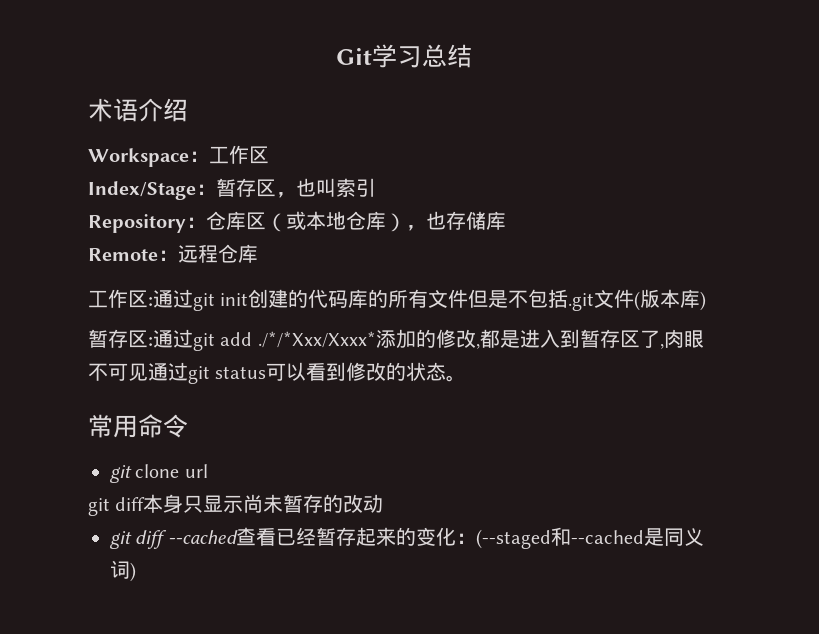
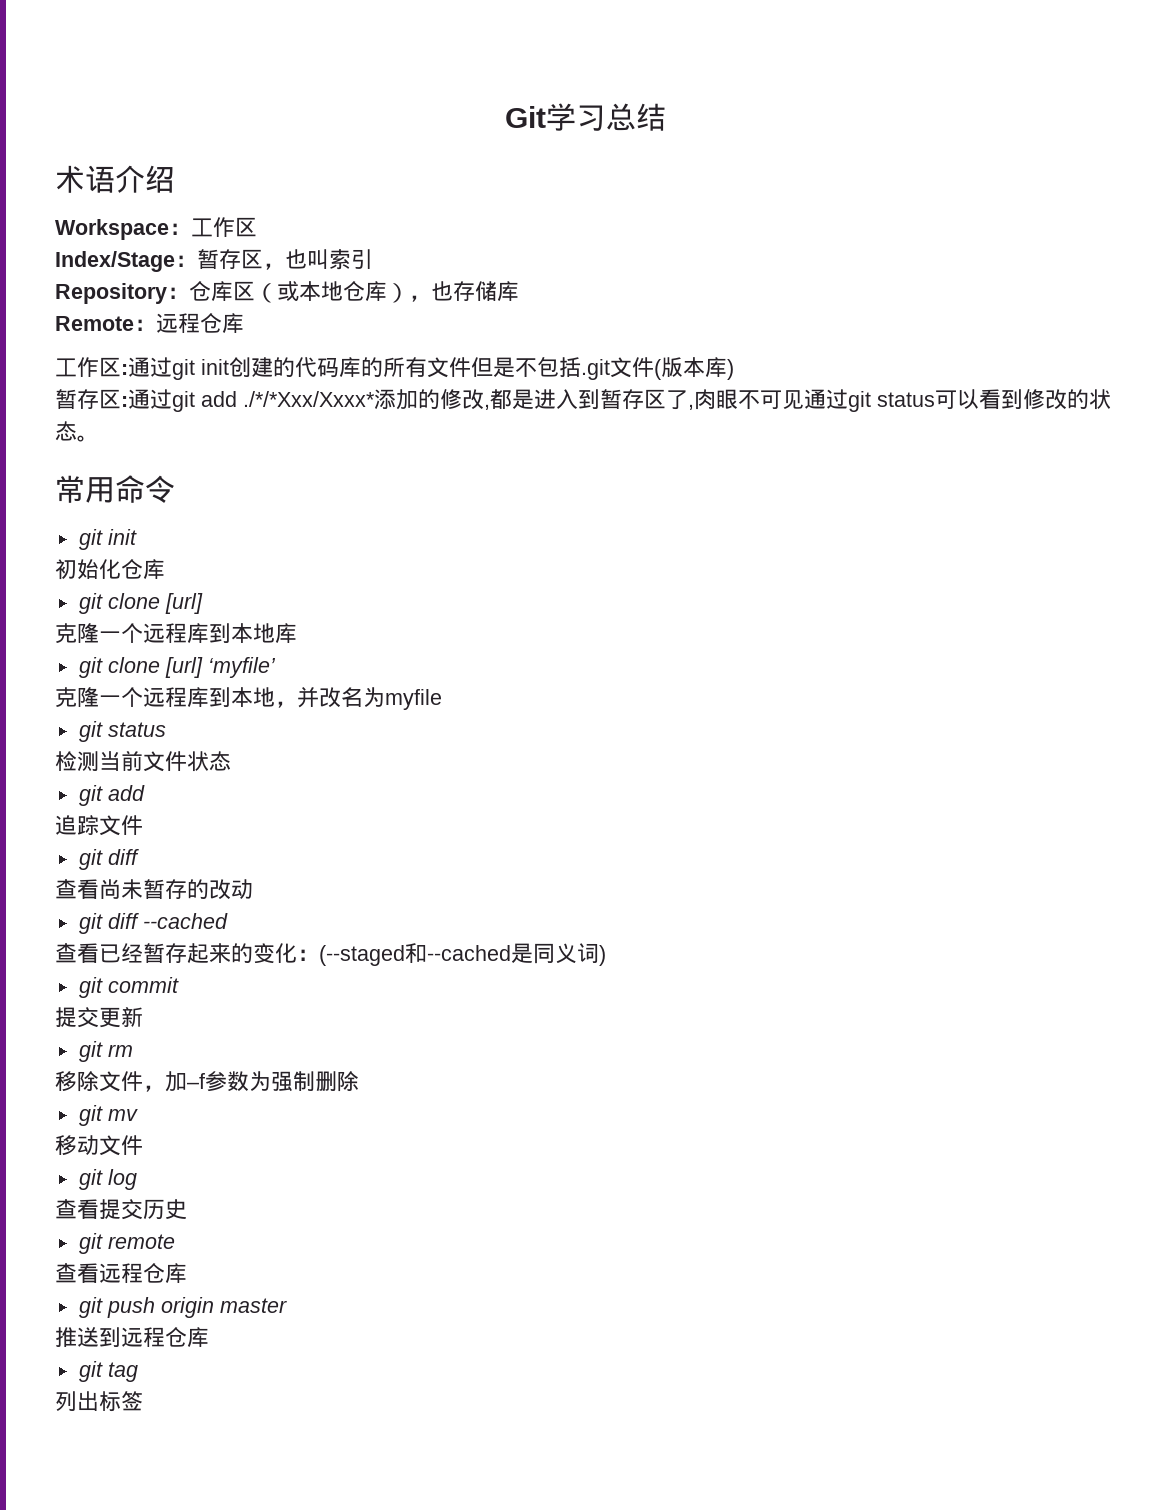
  常用命令
- git clone url
- git diff本身只显示尚未暂存的改动
+ git init
+ 初始化仓库
+ git clone [url]
+ 克隆一个远程库到本地库
+ git clone [url] ‘myfile’
+ 克隆一个远程库到本地，并改名为myfile
+ git status
+ 检测当前文件状态
+ git add
+ 追踪文件
+ git diff
+ 查看尚未暂存的改动
- git diff --cached查看已经暂存起来的变化：(--staged和--cached是同义词)
+ git diff --cached
+ 查看已经暂存起来的变化：(--staged和--cached是同义词)
+ git commit
+ 提交更新
+ git rm
+ 移除文件，加–f参数为强制删除
+ git mv
+ 移动文件
+ git log
+ 查看提交历史
+ git remote
+ 查看远程仓库
+ git push origin master
+ 推送到远程仓库
+ git tag
+ 列出标签

